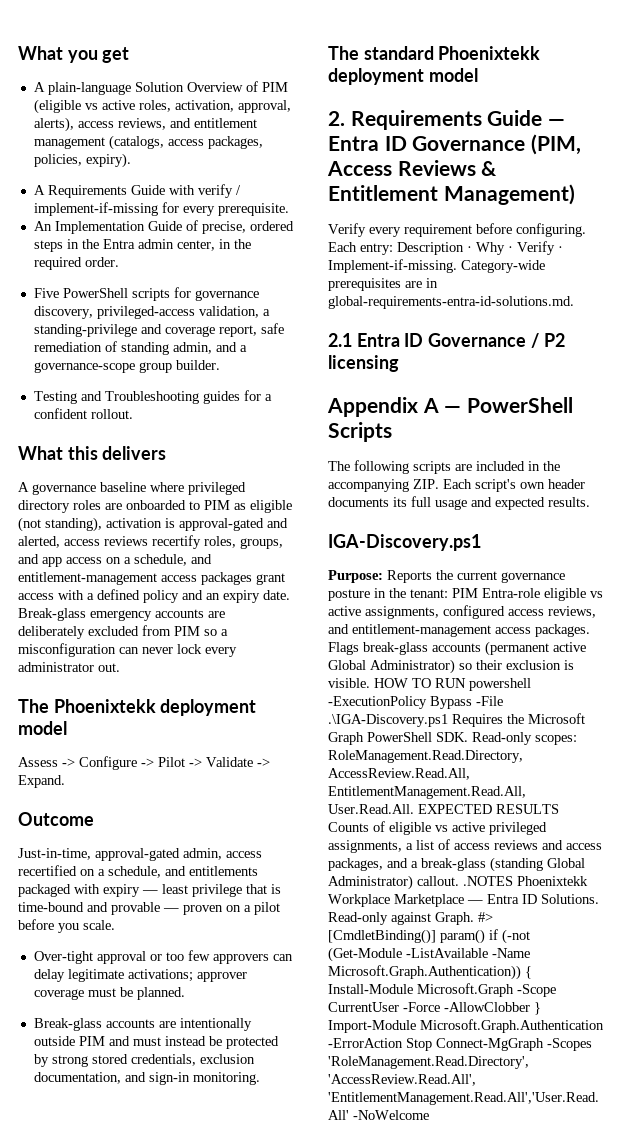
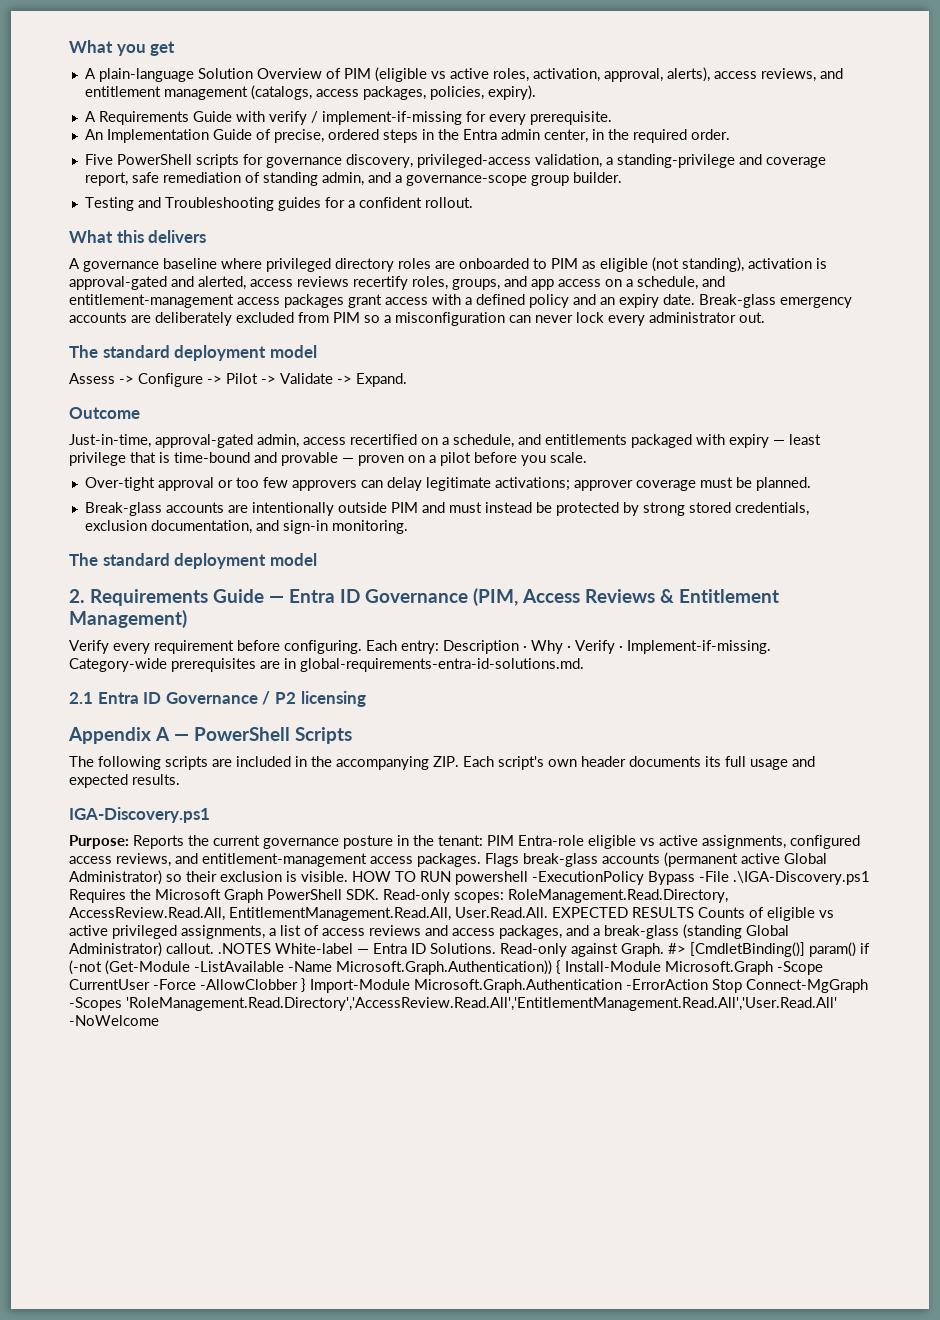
  Break-glass emergency accounts are deliberately excluded from PIM so a misconfiguration can never lock every administrator out.
- The Phoenixtekk deployment model
+ The standard deployment model
  Break-glass accounts are intentionally outside PIM and must instead be protected by strong stored credentials, exclusion documentation, and sign-in monitoring.
- The standard Phoenixtekk deployment model
+ The standard deployment model
- HOW TO RUN powershell -ExecutionPolicy Bypass -File .\IGA-Discovery.ps1 Requires the Microsoft Graph PowerShell SDK. Read-only scopes: RoleManagement.Read.Directory, AccessReview.Read.All, EntitlementManagement.Read.All, User.Read.All. EXPECTED RESULTS Counts of eligible vs active privileged assignments, a list of access reviews and access packages, and a break-glass (standing Global Administrator) callout. .NOTES Phoenixtekk Workplace Marketplace — Entra ID Solutions.
+ HOW TO RUN powershell -ExecutionPolicy Bypass -File .\IGA-Discovery.ps1 Requires the Microsoft Graph PowerShell SDK. Read-only scopes: RoleManagement.Read.Directory, AccessReview.Read.All, EntitlementManagement.Read.All, User.Read.All. EXPECTED RESULTS Counts of eligible vs active privileged assignments, a list of access reviews and access packages, and a break-glass (standing Global Administrator) callout. .NOTES White-label — Entra ID Solutions.

